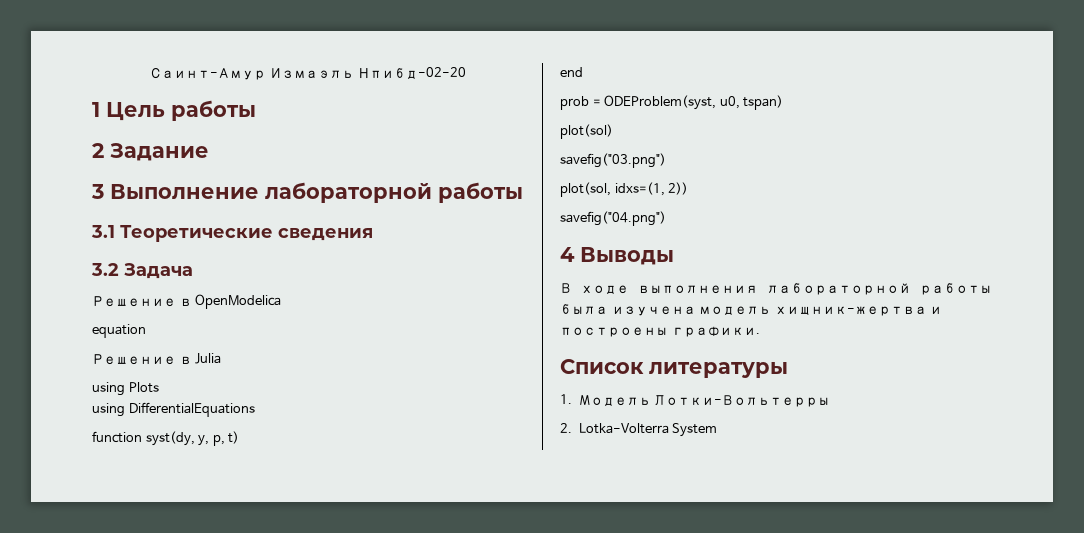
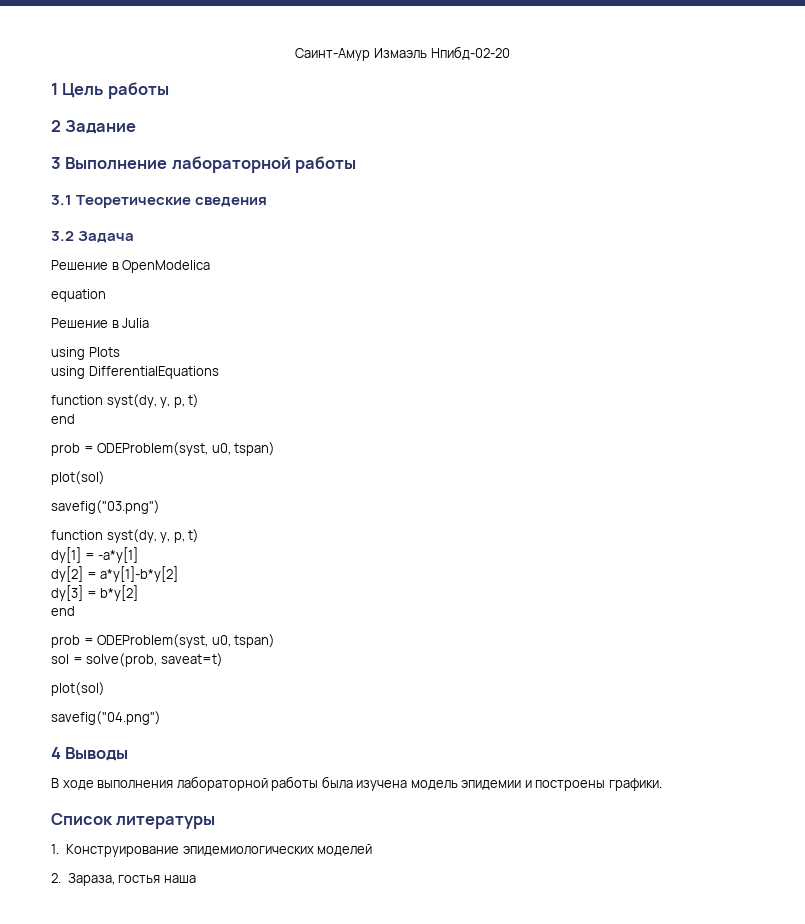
  savefig("03.png")
- plot(sol, idxs=(1, 2))
+ function syst(dy, y, p, t)
+ dy[1] = -a*y[1]
+ dy[2] = a*y[1]-b*y[2]
+ dy[3] = b*y[2]
+ end
+ prob = ODEProblem(syst, u0, tspan)
+ sol = solve(prob, saveat=t)
+ plot(sol)
- В ходе выполнения лабораторной работы была изучена модель хищник-жертва и построены графики.
+ В ходе выполнения лабораторной работы была изучена модель эпидемии и построены графики.
- 1. Модель Лотки-Вольтерры
- 2. Lotka-Volterra System
+ 1. Конструирование эпидемиологических моделей
+ 2. Зараза, гостья наша

